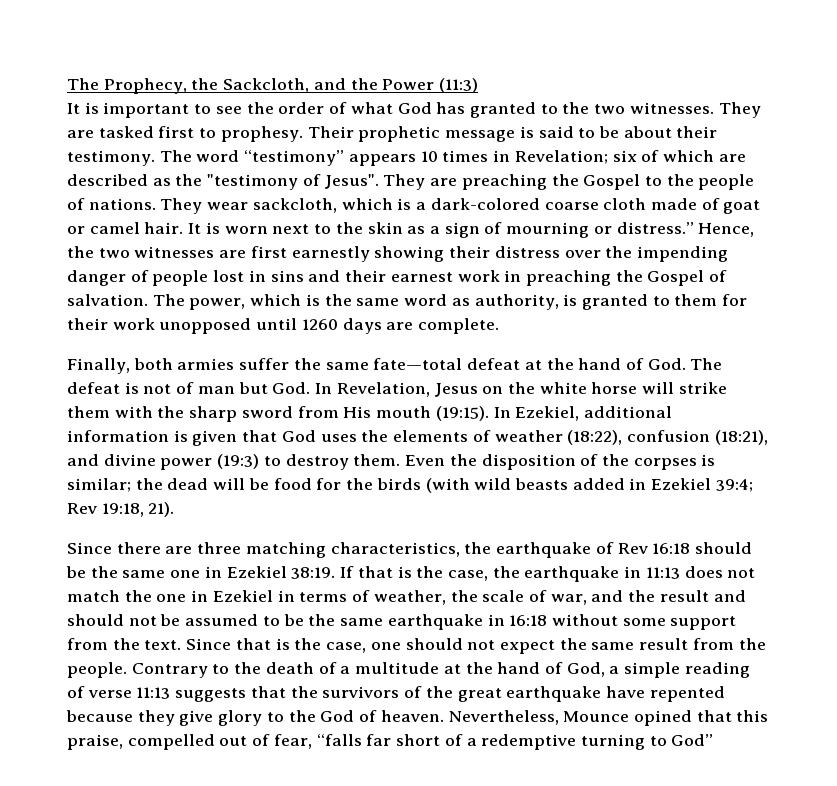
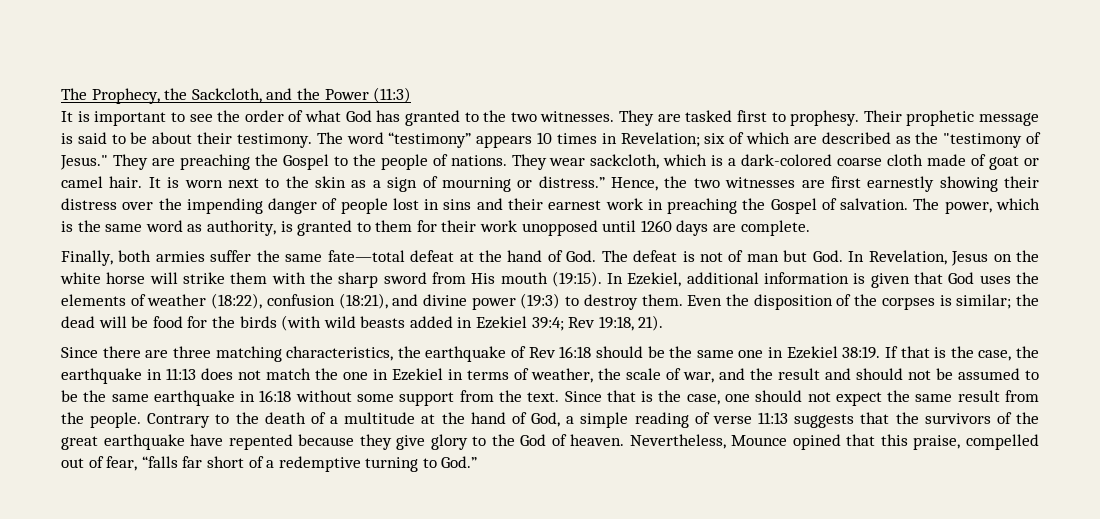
- The word “testimony” appears 10 times in Revelation; six of which are described as the "testimony of Jesus".
+ The word “testimony” appears 10 times in Revelation; six of which are described as the "testimony of Jesus."
- Nevertheless, Mounce opined that this praise, compelled out of fear, “falls far short of a redemptive turning to God”
+ Nevertheless, Mounce opined that this praise, compelled out of fear, “falls far short of a redemptive turning to God.”

